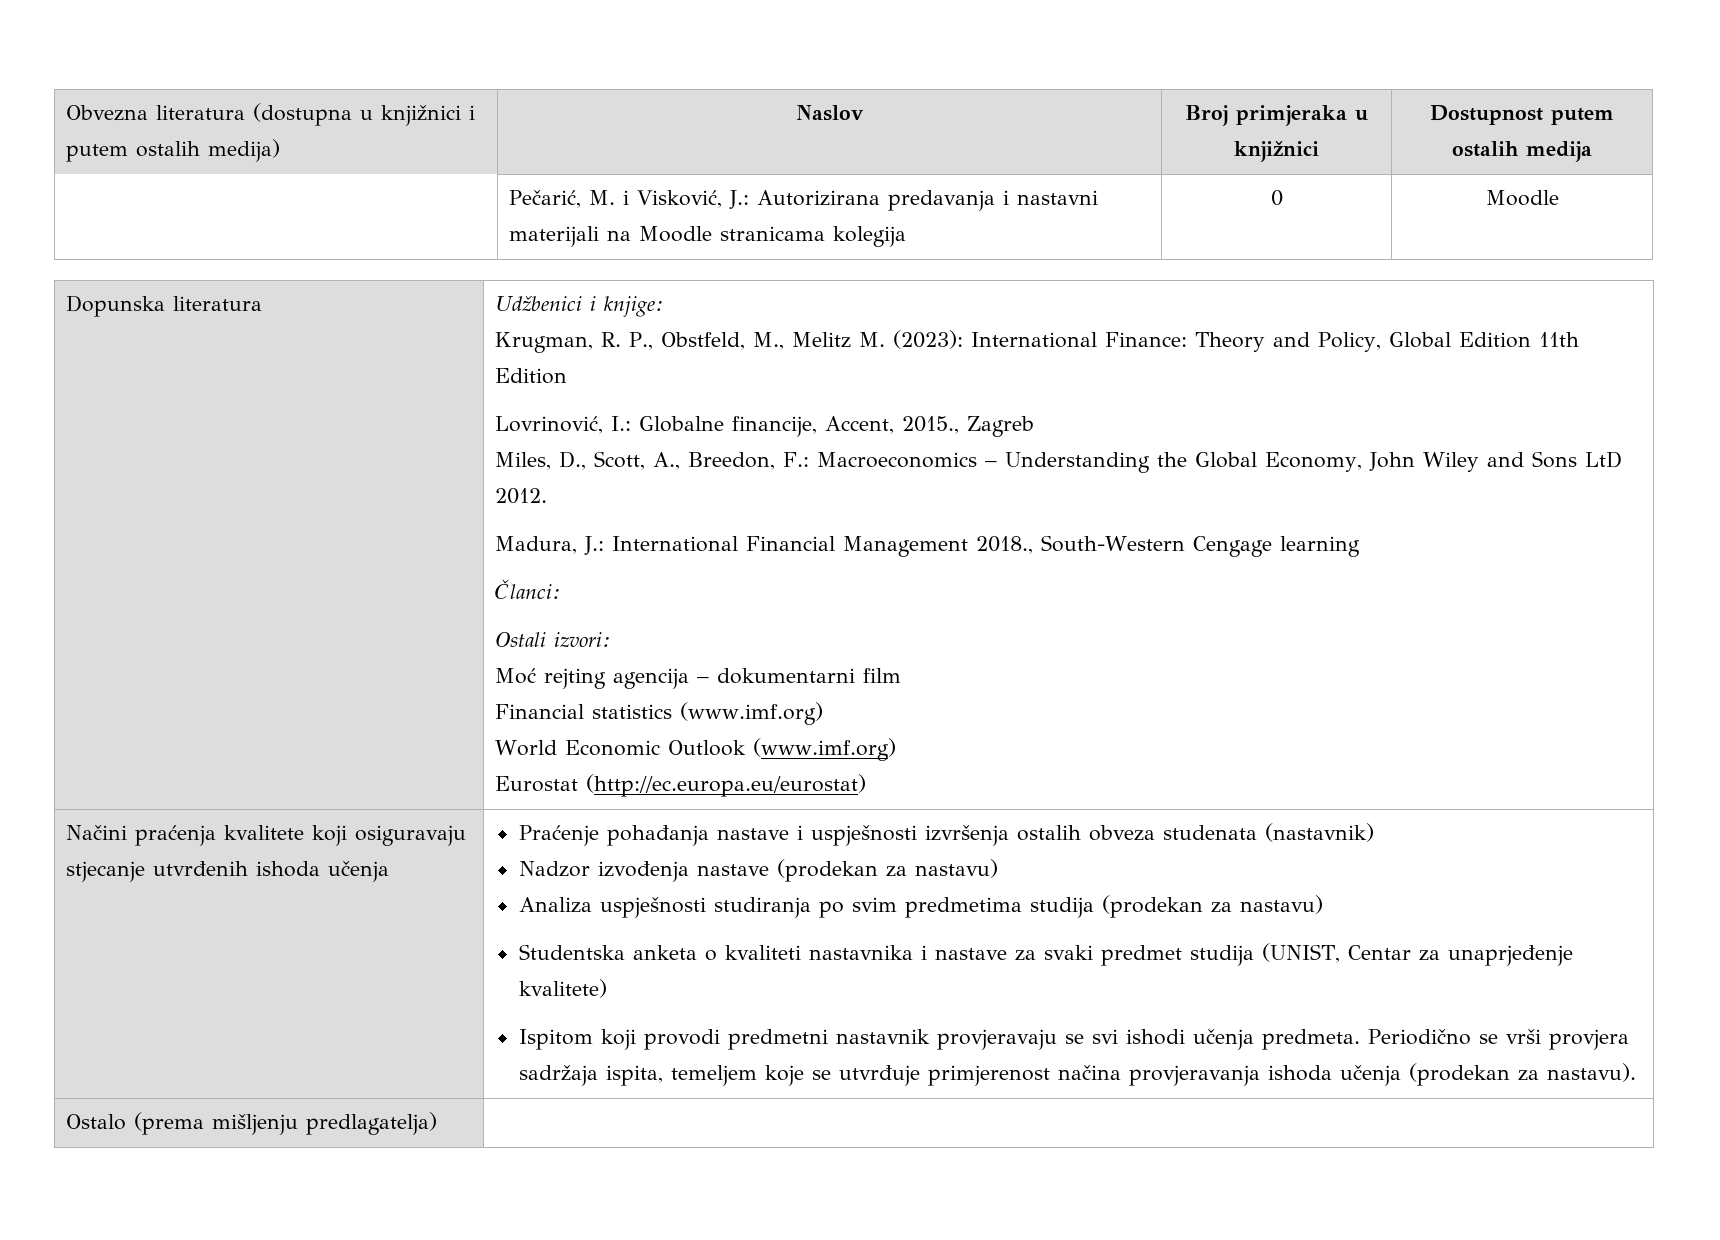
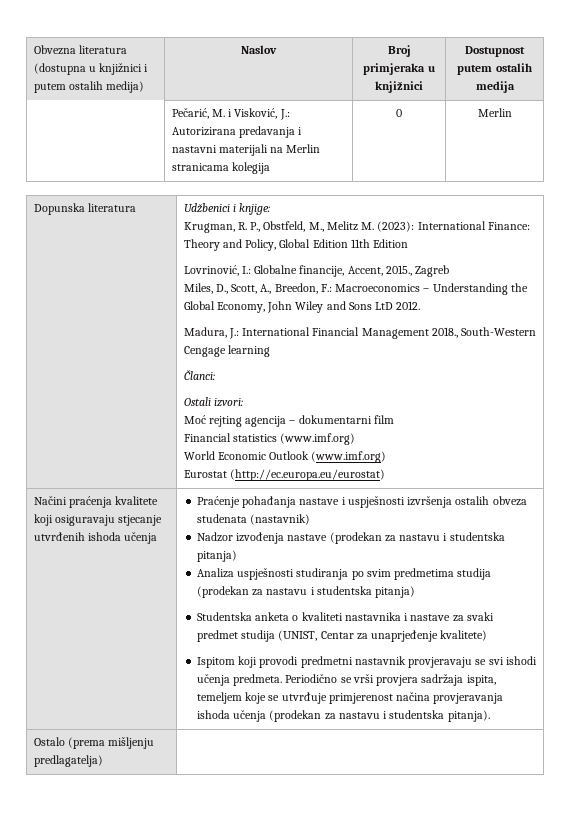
- | Pečarić, M. i Visković, J.: Autorizirana predavanja i nastavni materijali na Moodle stranicama kolegija | 0 | Moodle
+ | Pečarić, M. i Visković, J.: Autorizirana predavanja i nastavni materijali na Merlin stranicama kolegija | 0 | Merlin
- Nadzor izvođenja nastave (prodekan za nastavu)
+ Nadzor izvođenja nastave (prodekan za nastavu i studentska pitanja)
- Analiza uspješnosti studiranja po svim predmetima studija (prodekan za nastavu)
+ Analiza uspješnosti studiranja po svim predmetima studija (prodekan za nastavu i studentska pitanja)
- Periodično se vrši provjera sadržaja ispita, temeljem koje se utvrđuje primjerenost načina provjeravanja ishoda učenja (prodekan za nastavu).
+ Periodično se vrši provjera sadržaja ispita, temeljem koje se utvrđuje primjerenost načina provjeravanja ishoda učenja (prodekan za nastavu i studentska pitanja).

